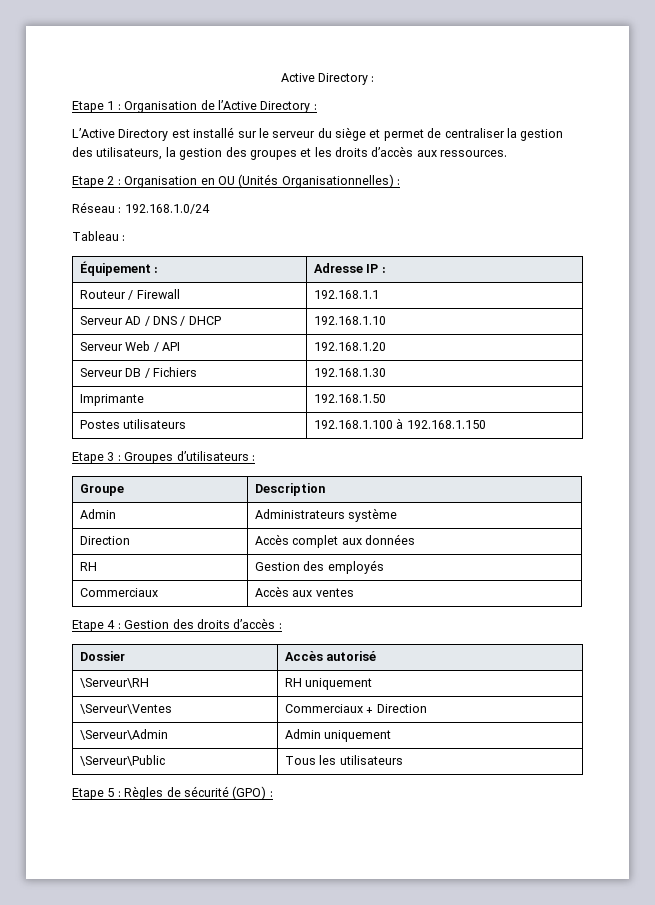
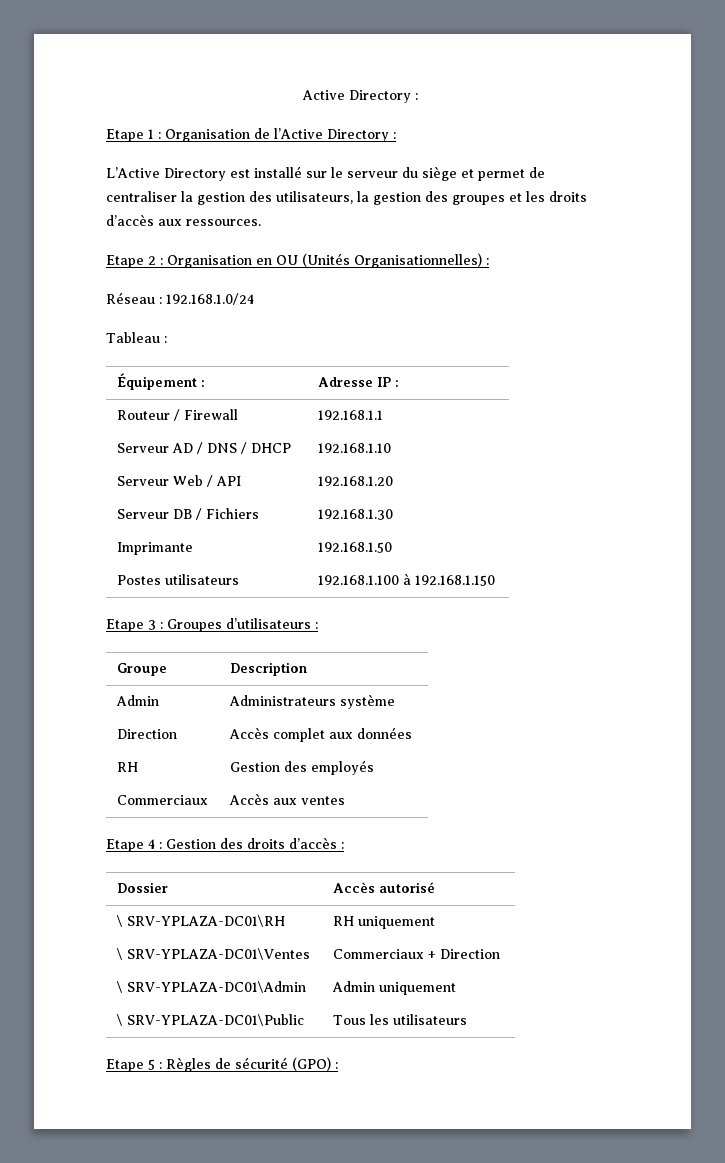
- \Serveur\RH | RH uniquement
+ \ SRV-YPLAZA-DC01\RH | RH uniquement
- \Serveur\Ventes | Commerciaux + Direction
+ \ SRV-YPLAZA-DC01\Ventes | Commerciaux + Direction
- \Serveur\Admin | Admin uniquement
+ \ SRV-YPLAZA-DC01\Admin | Admin uniquement
- \Serveur\Public | Tous les utilisateurs
+ \ SRV-YPLAZA-DC01\Public | Tous les utilisateurs

